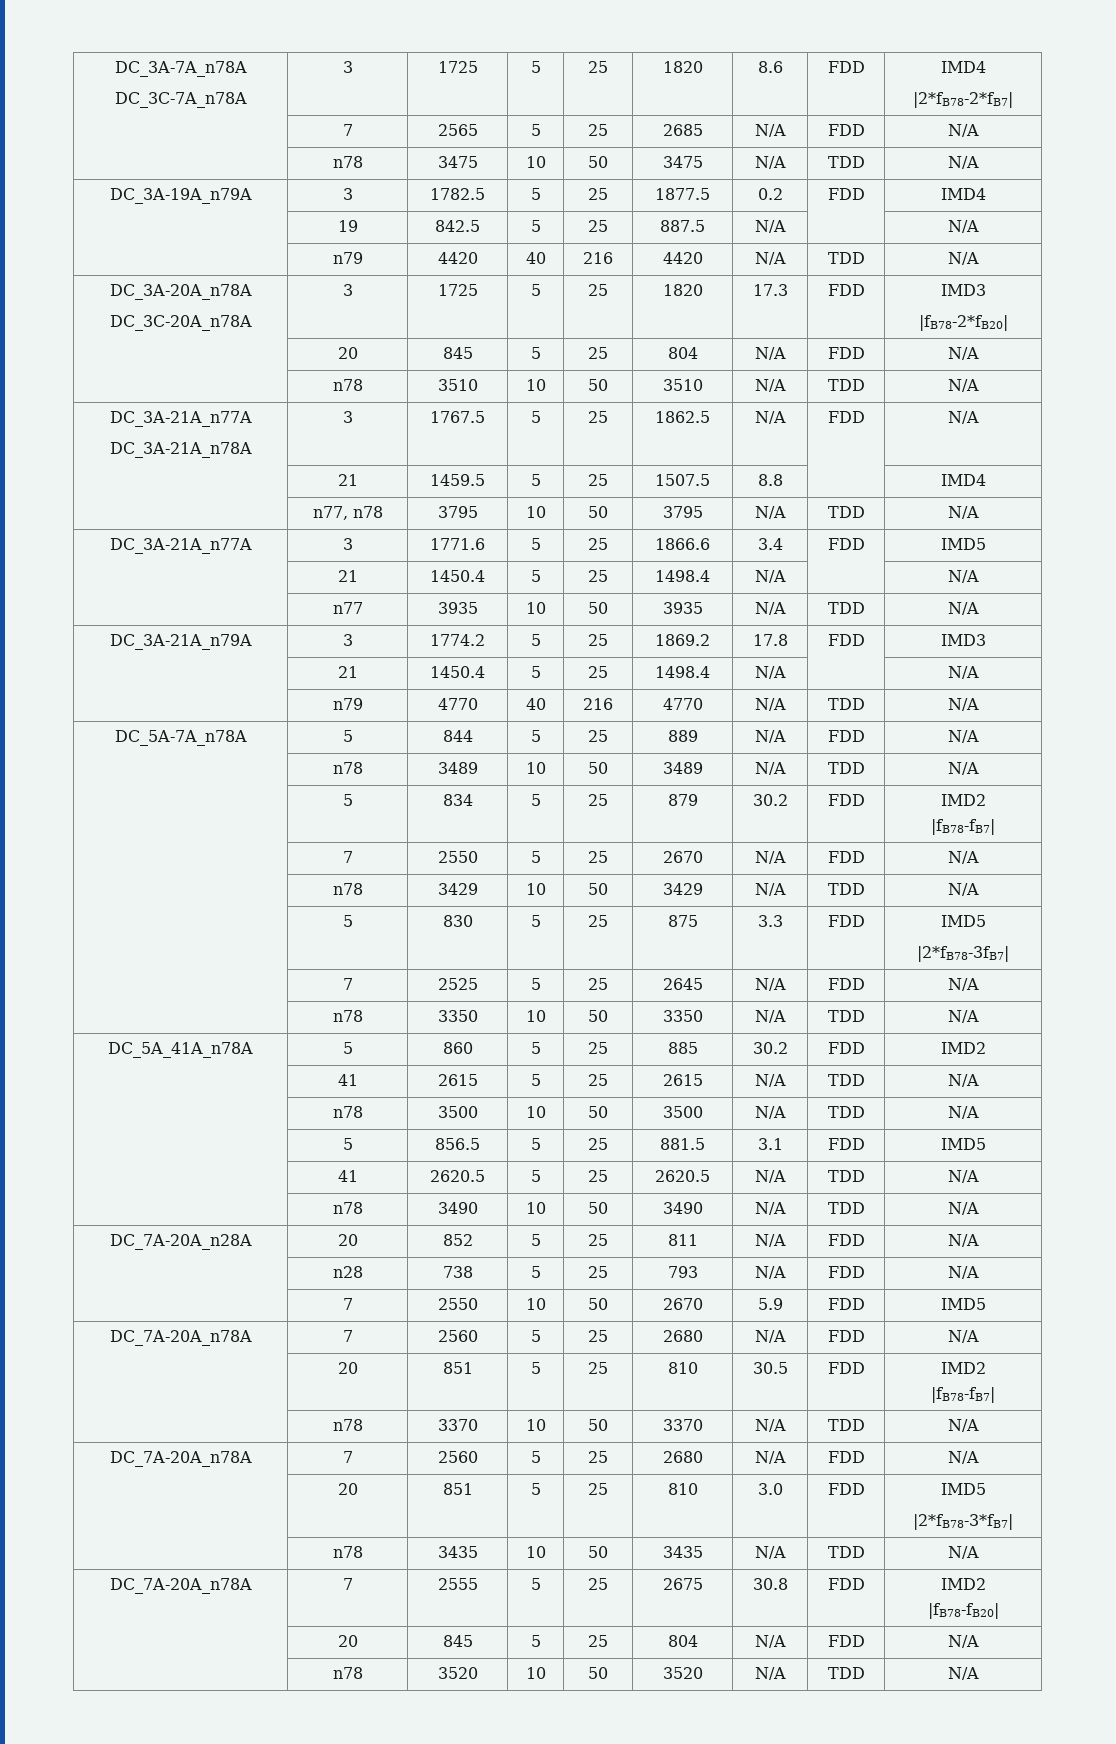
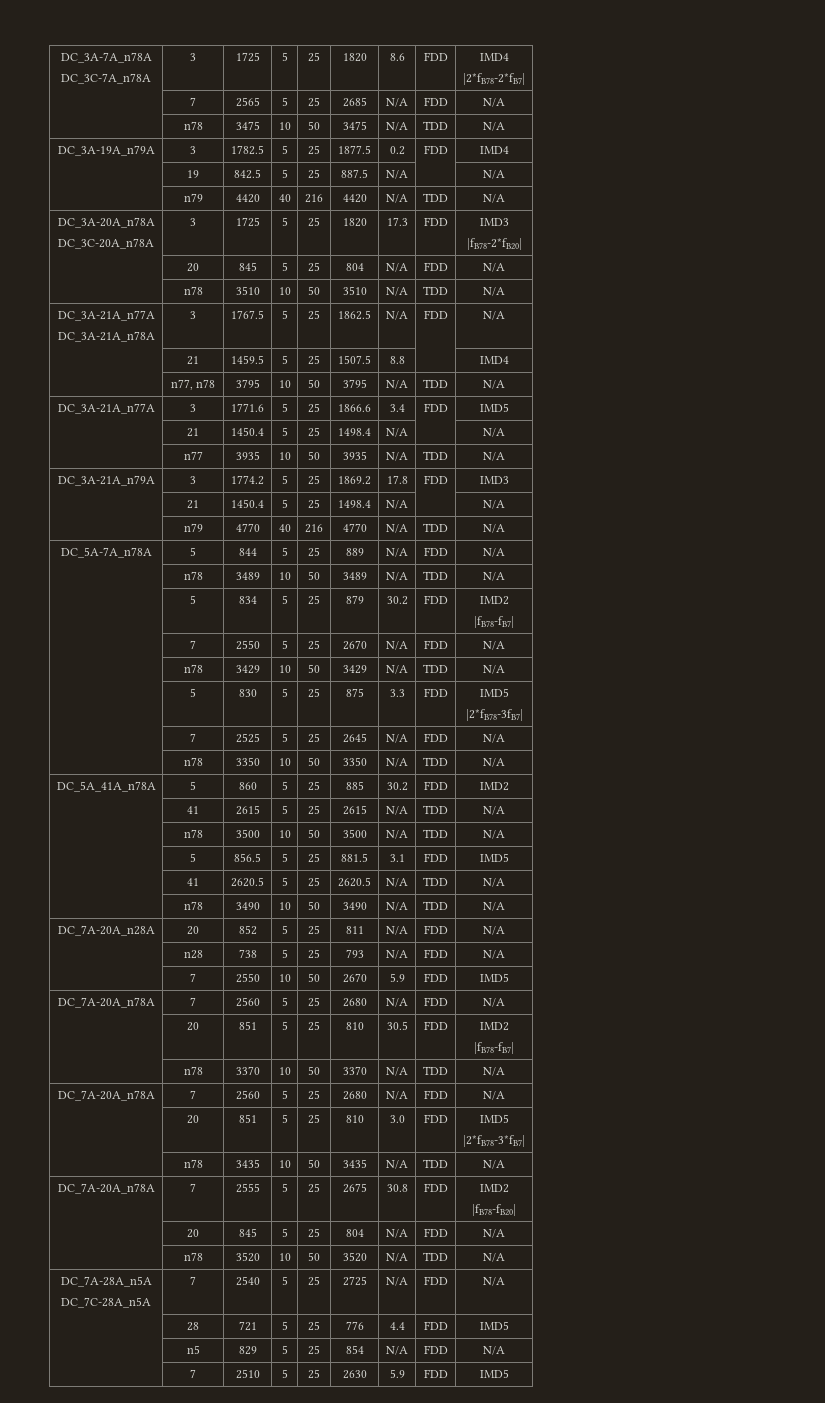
+ DC_7A-28A_n5A
+ DC_7C-28A_n5A | 7 | 2540 | 5 | 25 | 2725 | N/A | FDD | N/A
+ | 28 | 721 | 5 | 25 | 776 | 4.4 | FDD | IMD5
+ | n5 | 829 | 5 | 25 | 854 | N/A | FDD | N/A
+ | 7 | 2510 | 5 | 25 | 2630 | 5.9 | FDD | IMD5

